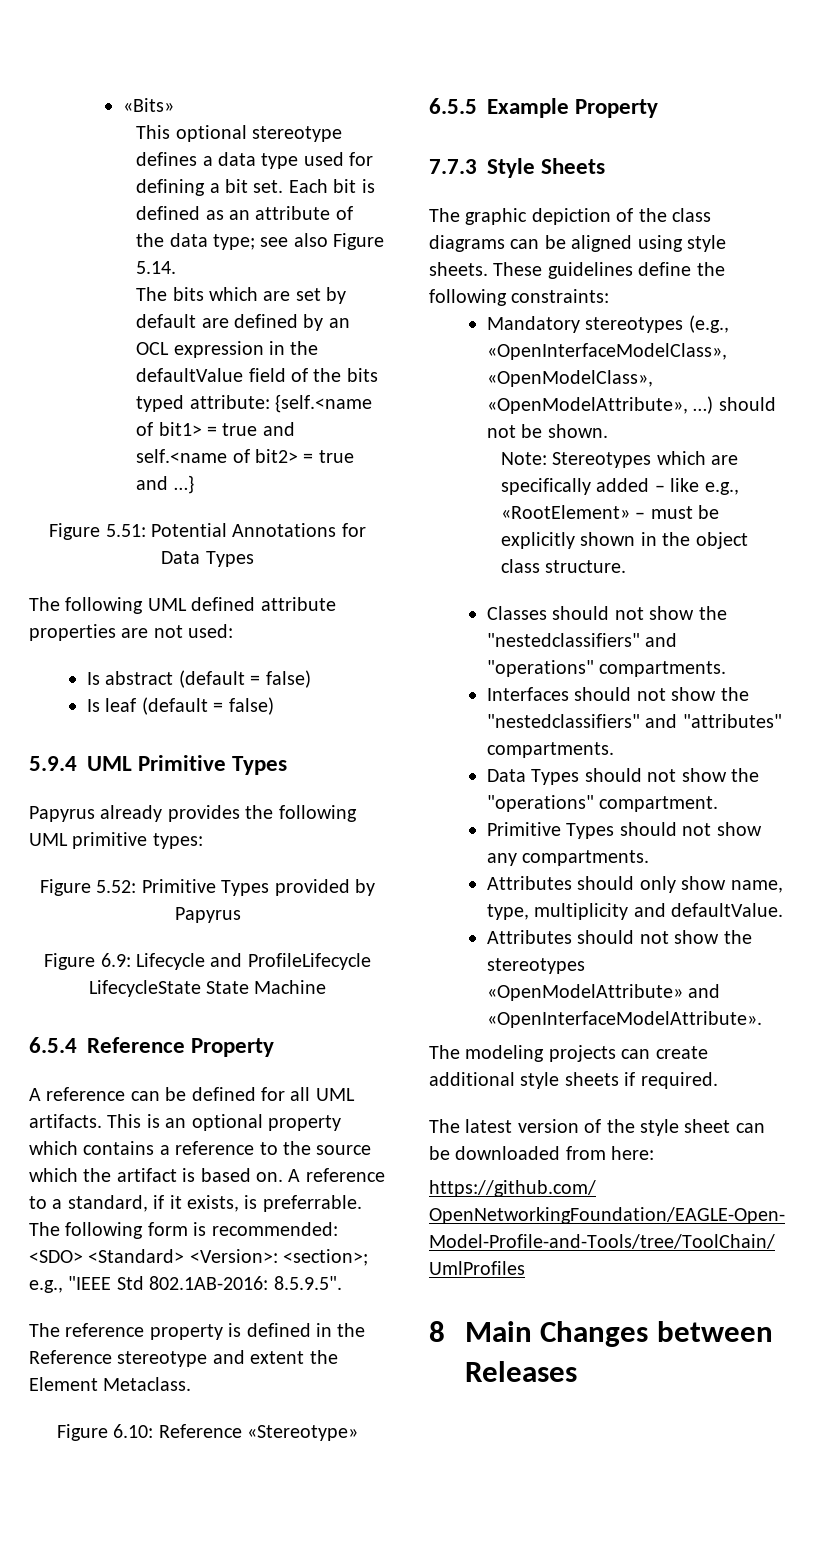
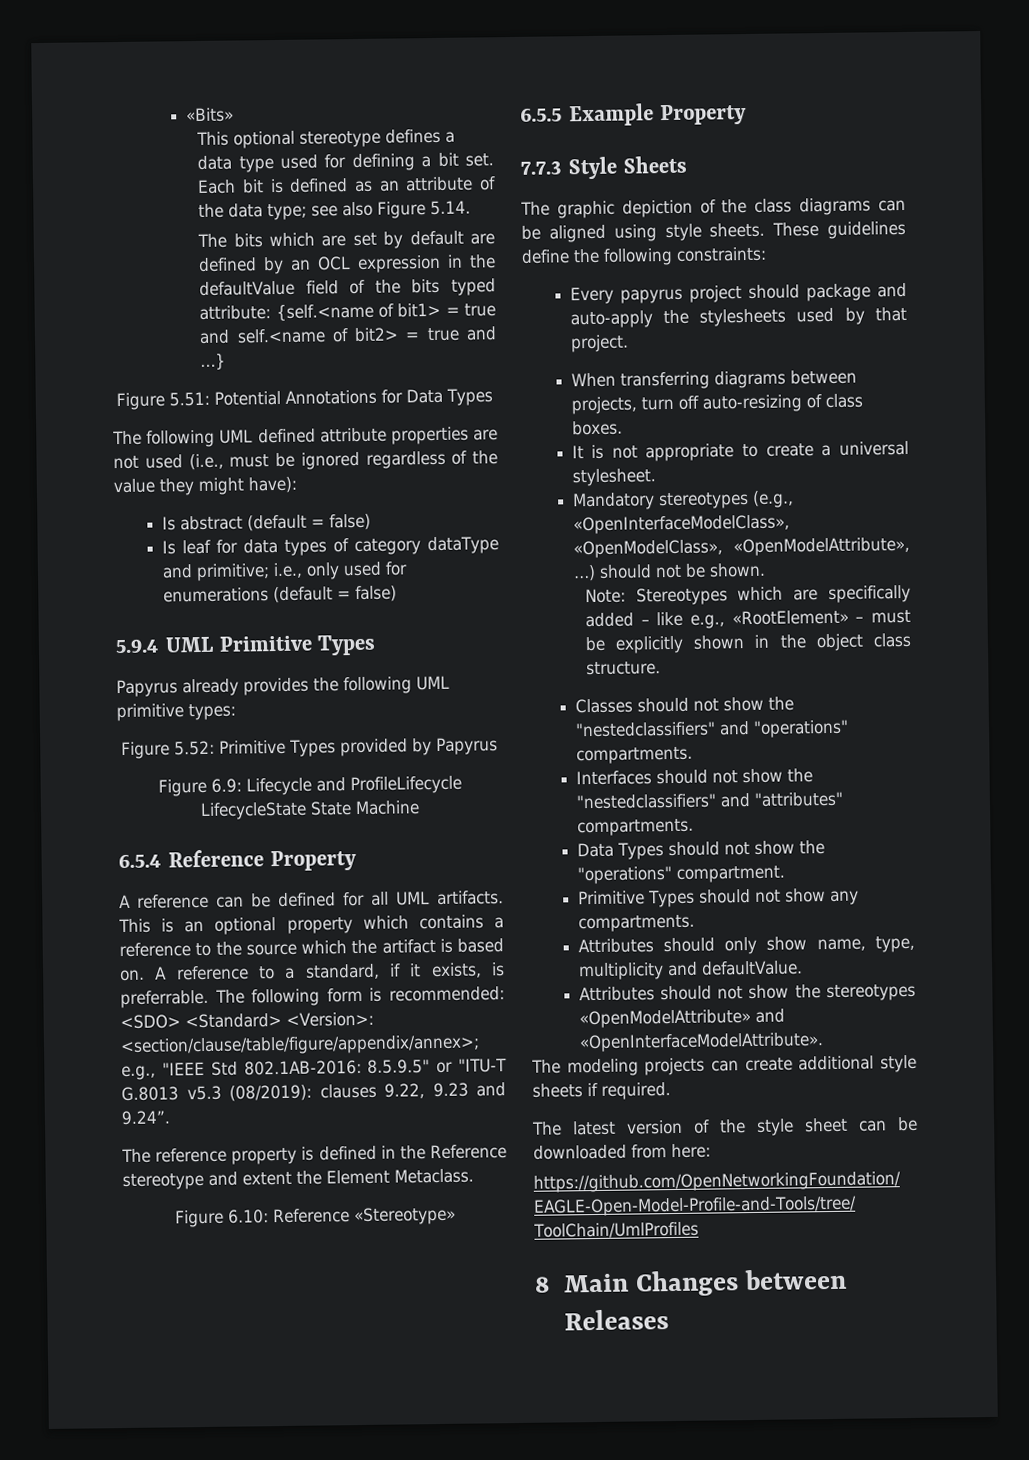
- The following UML defined attribute properties are not used:
+ The following UML defined attribute properties are not used (i.e., must be ignored regardless of the value they might have):
- Is leaf (default = false)
+ Is leaf for data types of category dataType and primitive; i.e., only used for enumerations (default = false)
- The following form is recommended: <SDO> <Standard> <Version>: <section>; e.g., "IEEE Std 802.1AB-2016: 8.5.9.5".
+ The following form is recommended: <SDO> <Standard> <Version>: <section/clause/table/figure/appendix/annex>; e.g., "IEEE Std 802.1AB-2016: 8.5.9.5" or "ITU-T G.8013 v5.3 (08/2019): clauses 9.22, 9.23 and 9.24”.
+ Every papyrus project should package and auto-apply the stylesheets used by that project.
+ When transferring diagrams between projects, turn off auto-resizing of class boxes.
+ It is not appropriate to create a universal stylesheet.

